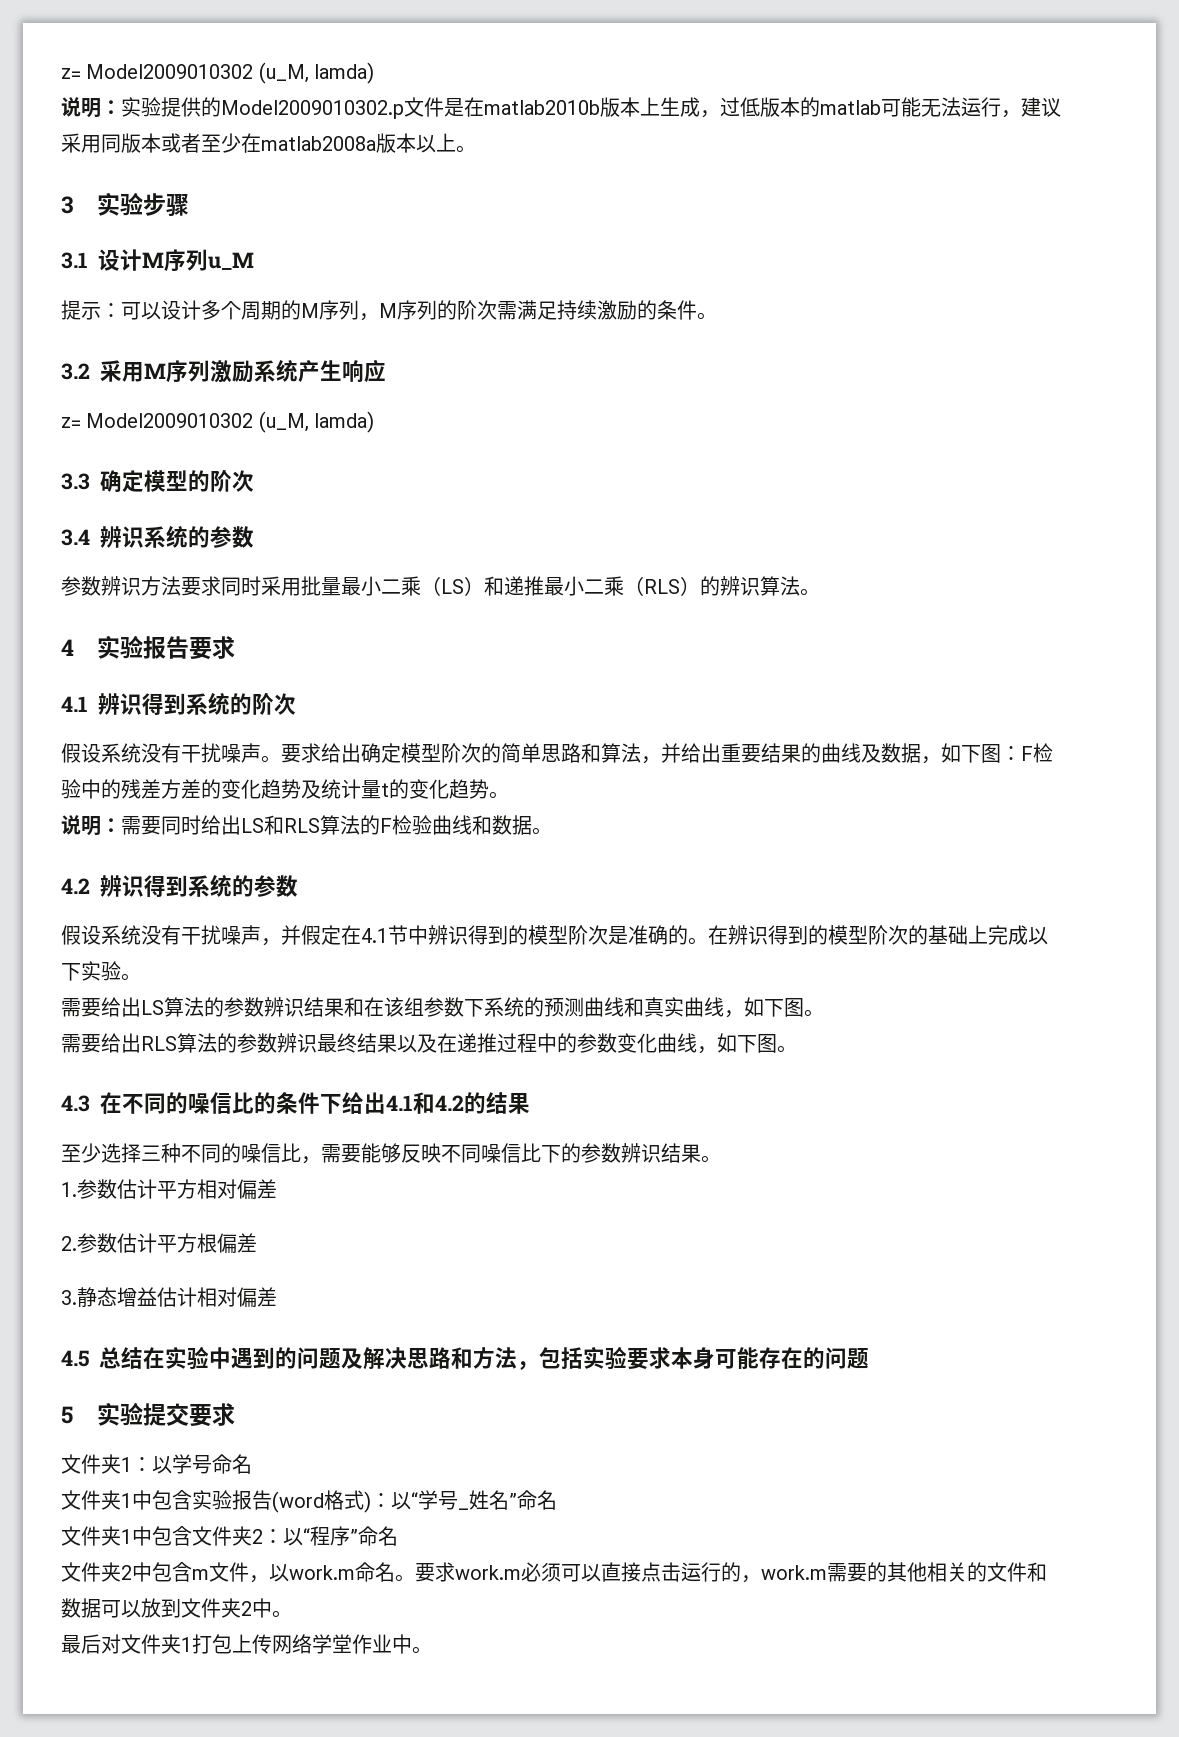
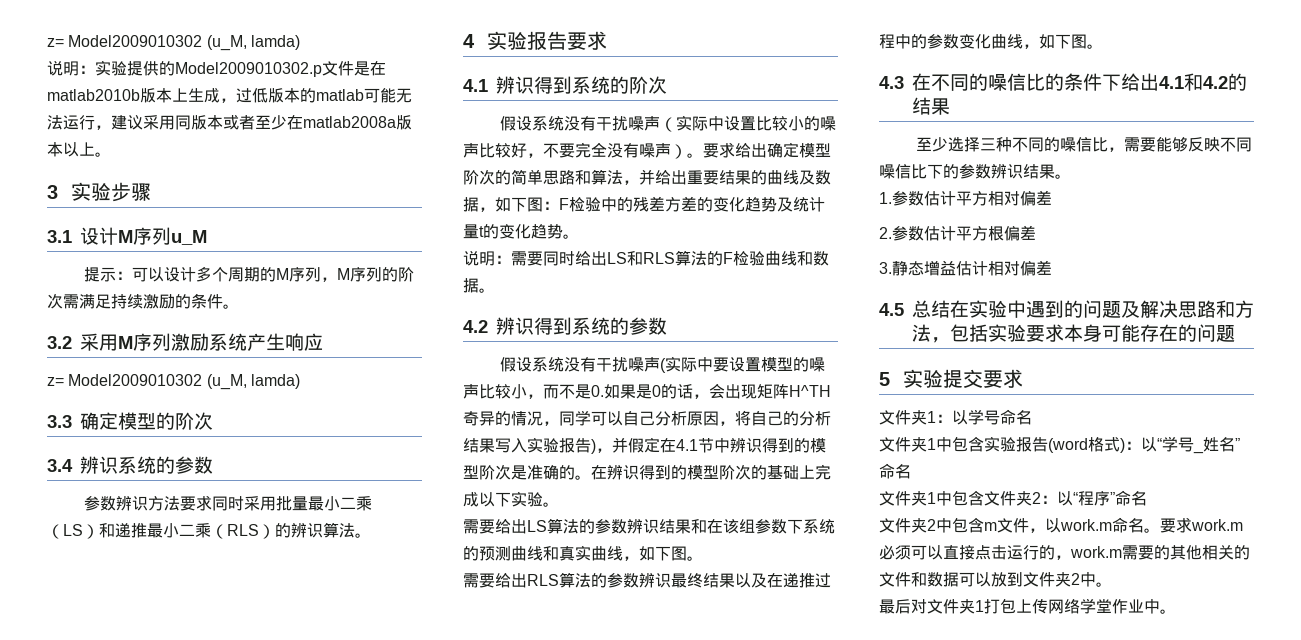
- 假设系统没有干扰噪声。
+ 假设系统没有干扰噪声（实际中设置比较小的噪声比较好，不要完全没有噪声）。
- 假设系统没有干扰噪声，并假定在4.1节中辨识得到的模型阶次是准确的。
+ 假设系统没有干扰噪声(实际中要设置模型的噪声比较小，而不是0.如果是0的话，会出现矩阵H^TH奇异的情况，同学可以自己分析原因，将自己的分析结果写入实验报告)，并假定在4.1节中辨识得到的模型阶次是准确的。

